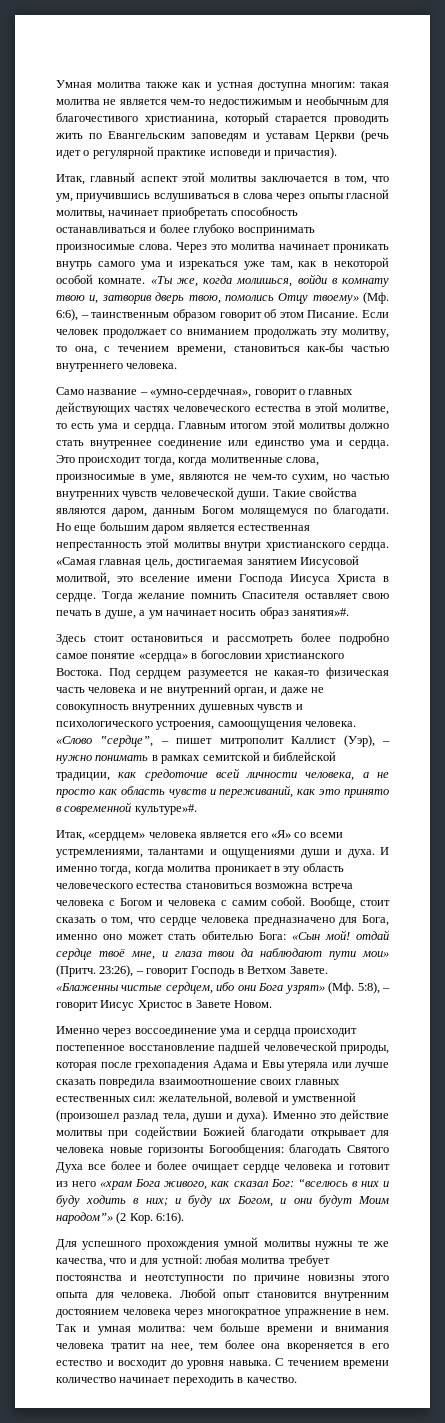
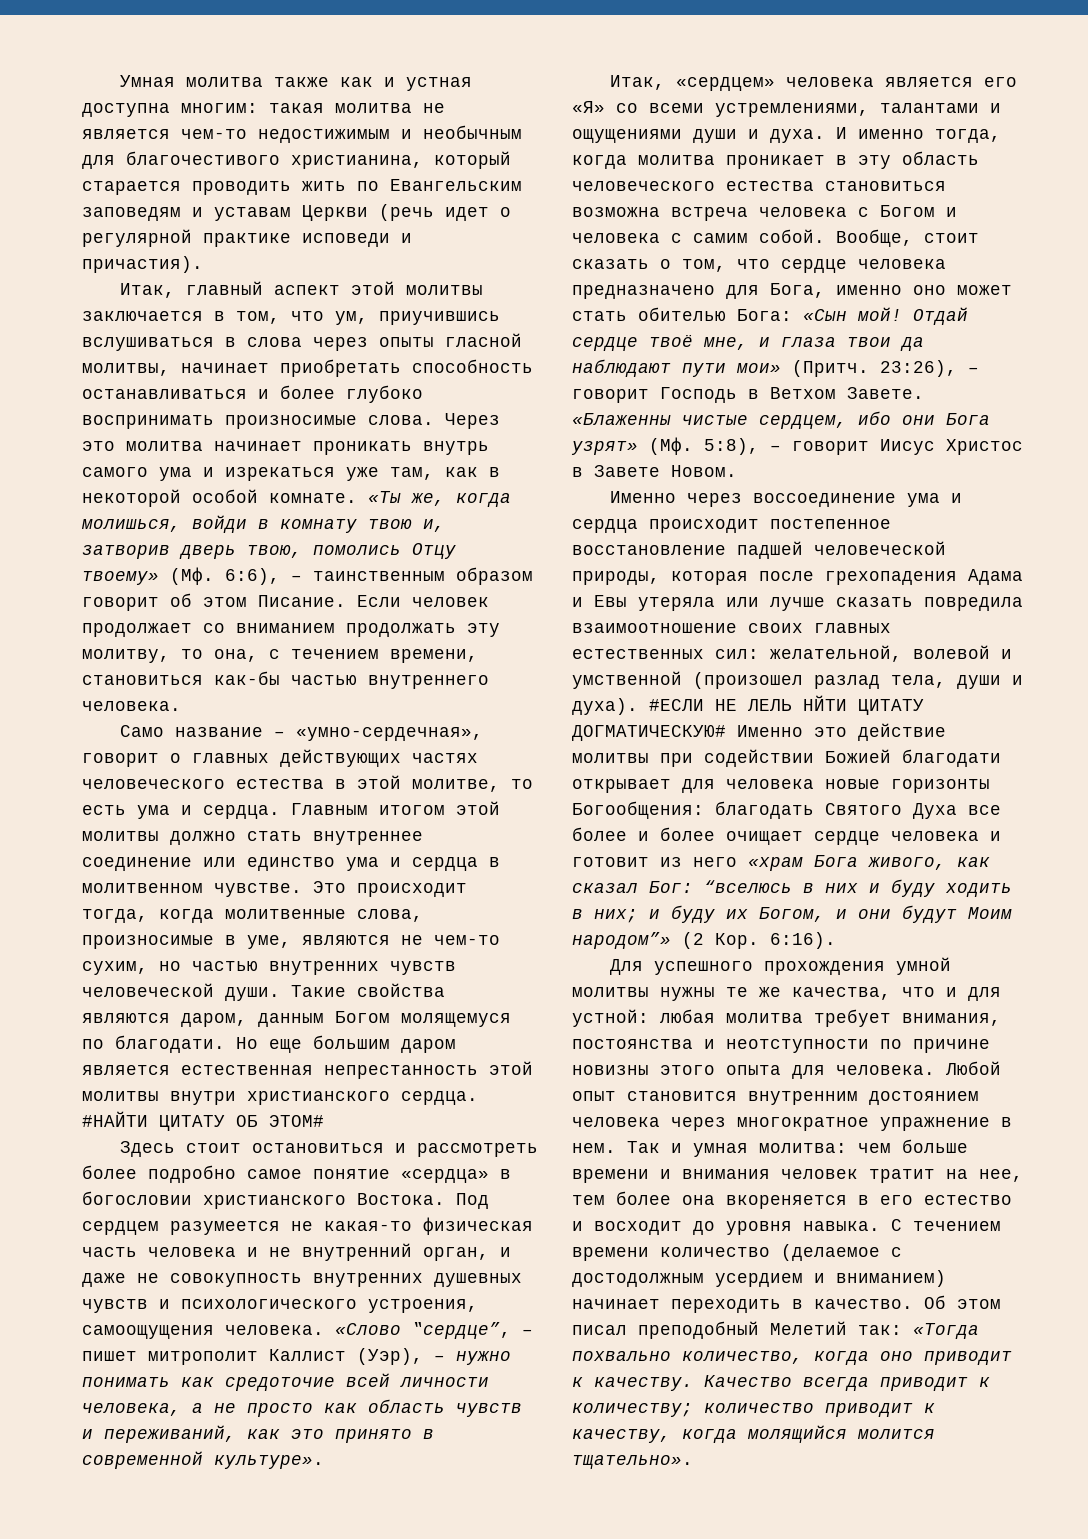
- Главным итогом этой молитвы должно стать внутреннее соединение или единство ума и сердца.
+ Главным итогом этой молитвы должно стать внутреннее соединение или единство ума и сердца в молитвенном чувстве.
- «Самая главная цель, достигаемая занятием Иисусовой молитвой, это вселение имени Господа Иисуса Христа в сердце. Тогда желание помнить Спасителя оставляет свою печать в душе, а ум начинает носить образ занятия»#.
+ #НАЙТИ ЦИТАТУ ОБ ЭТОМ#
- «Слово ‟сердце”, – пишет митрополит Каллист (Уэр), – нужно понимать в рамках семитской и библейской традиции, как средоточие всей личности человека, а не просто как область чувств и переживаний, как это принято в современной культуре»#.
+ «Слово ‟сердце”, – пишет митрополит Каллист (Уэр), – нужно понимать как средоточие всей личности человека, а не просто как область чувств и переживаний, как это принято в современной культуре».
- Вообще, стоит сказать о том, что сердце человека предназначено для Бога, именно оно может стать обителью Бога: «Сын мой! отдай сердце твоё мне, и глаза твои да наблюдают пути мои» (Притч.
+ Вообще, стоит сказать о том, что сердце человека предназначено для Бога, именно оно может стать обителью Бога: «Сын мой! Отдай сердце твоё мне, и глаза твои да наблюдают пути мои» (Притч.
- Именно это действие молитвы при содействии Божией благодати открывает для человека новые горизонты Богообщения: благодать Святого Духа все более и более очищает сердце человека и готовит из него «храм Бога живого, как сказал Бог: “вселюсь в них и буду ходить в них; и буду их Богом, и они будут Моим народом”» (2 Кор. 6:16).
+ #ЕСЛИ НЕ ЛЕЛЬ НЙТИ ЦИТАТУ ДОГМАТИЧЕСКУЮ# Именно это действие молитвы при содействии Божией благодати открывает для человека новые горизонты Богообщения: благодать Святого Духа все более и более очищает сердце человека и готовит из него «храм Бога живого, как сказал Бог: “вселюсь в них и буду ходить в них; и буду их Богом, и они будут Моим народом”» (2 Кор. 6:16).
- Для успешного прохождения умной молитвы нужны те же качества, что и для устной: любая молитва требует постоянства и неотступности по причине новизны этого опыта для человека.
+ Для успешного прохождения умной молитвы нужны те же качества, что и для устной: любая молитва требует внимания, постоянства и неотступности по причине новизны этого опыта для человека.
- Так и умная молитва: чем больше времени и внимания человека тратит на нее, тем более она вкореняется в его естество и восходит до уровня навыка.
+ Так и умная молитва: чем больше времени и внимания человек тратит на нее, тем более она вкореняется в его естество и восходит до уровня навыка.
- С течением времени количество начинает переходить в качество.
+ С течением времени количество (делаемое с достодолжным усердием и вниманием) начинает переходить в качество. Об этом писал преподобный Мелетий так: «Тогда похвально количество, когда оно приводит к качеству. Качество всегда приводит к количеству; количество приводит к качеству, когда молящийся молится тщательно».

